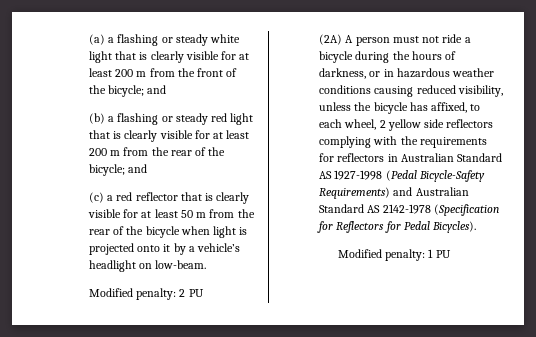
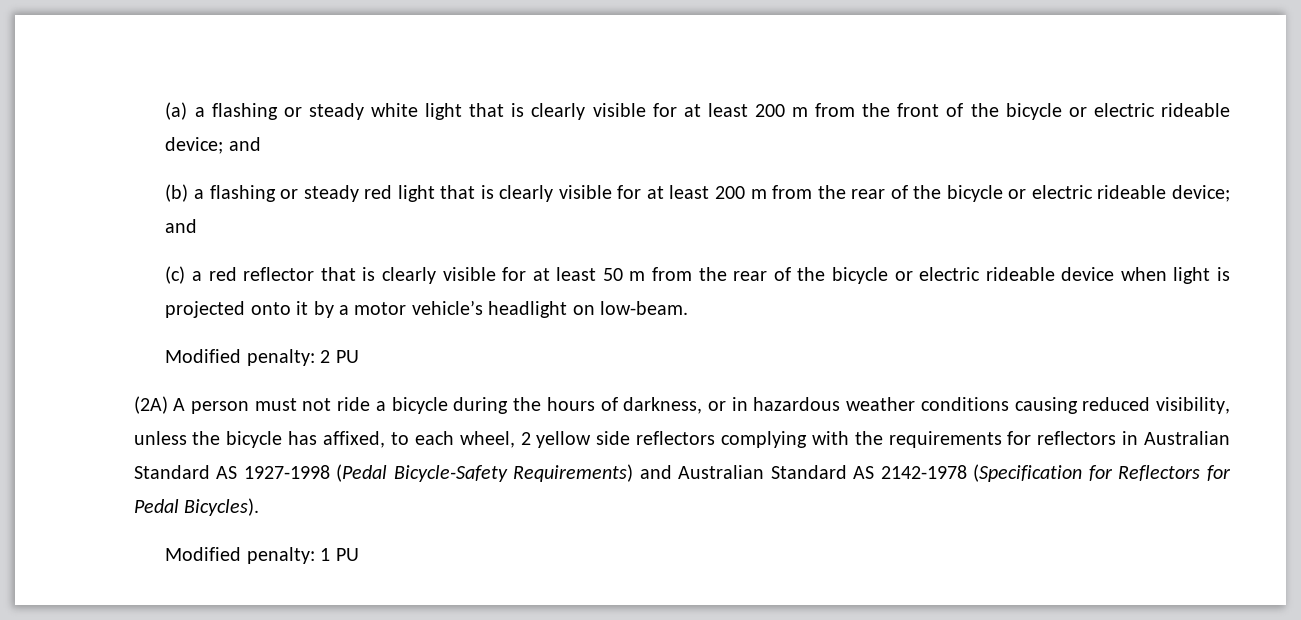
- (a) a flashing or steady white light that is clearly visible for at least 200 m from the front of the bicycle; and
+ (a) a flashing or steady white light that is clearly visible for at least 200 m from the front of the bicycle or electric rideable device; and
- (b) a flashing or steady red light that is clearly visible for at least 200 m from the rear of the bicycle; and
+ (b) a flashing or steady red light that is clearly visible for at least 200 m from the rear of the bicycle or electric rideable device; and
- (c) a red reflector that is clearly visible for at least 50 m from the rear of the bicycle when light is projected onto it by a vehicle’s headlight on low-beam.
+ (c) a red reflector that is clearly visible for at least 50 m from the rear of the bicycle or electric rideable device when light is projected onto it by a motor vehicle’s headlight on low-beam.

